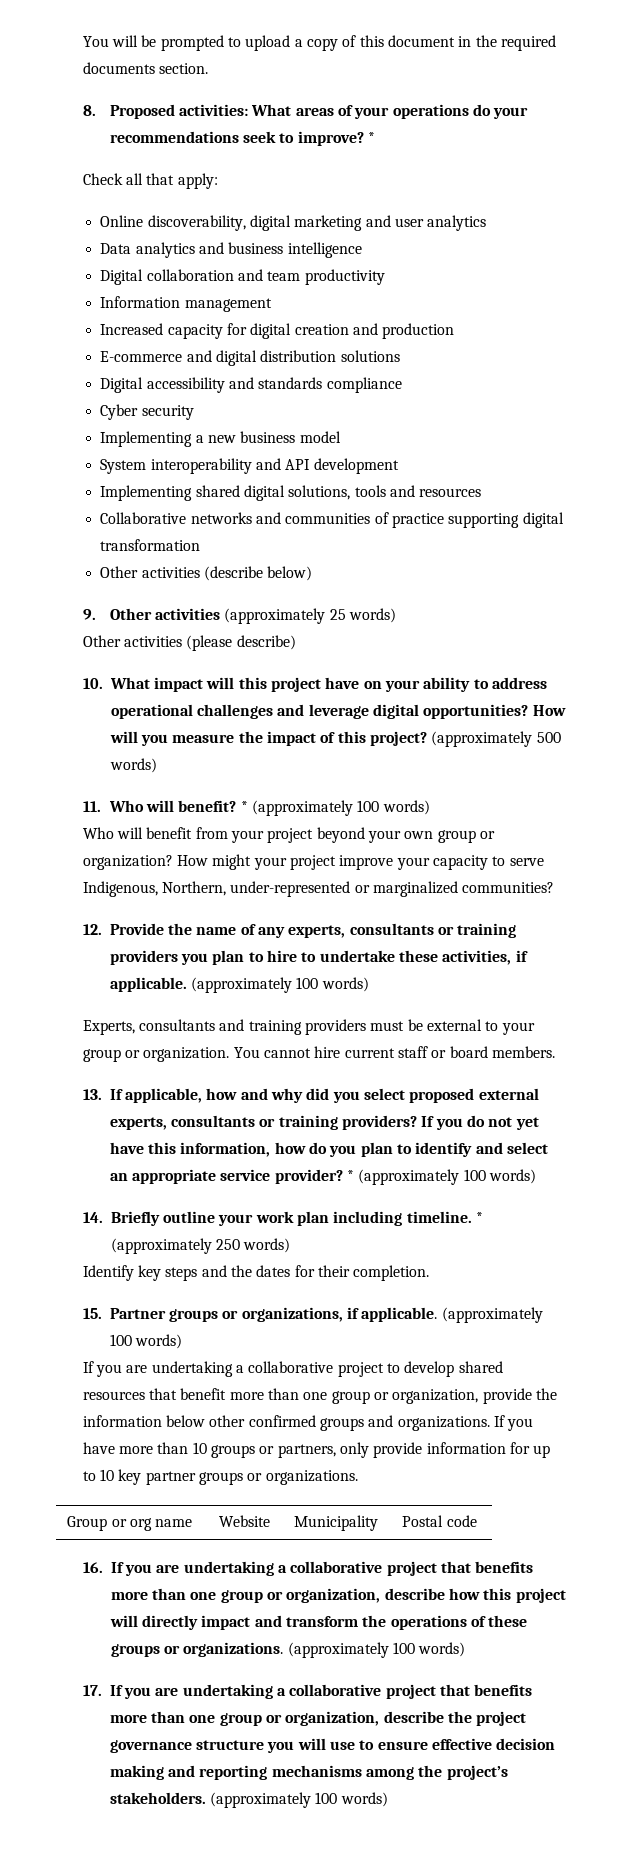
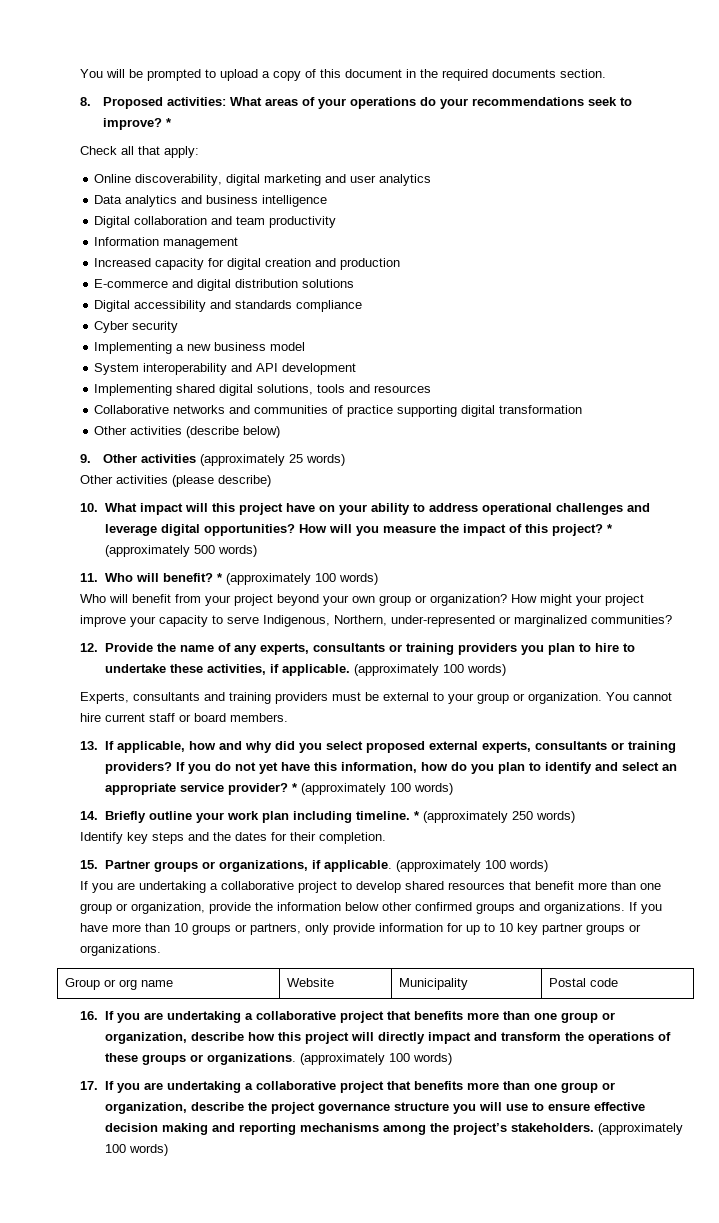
- (approximately 500 words)
+ * (approximately 500 words)

